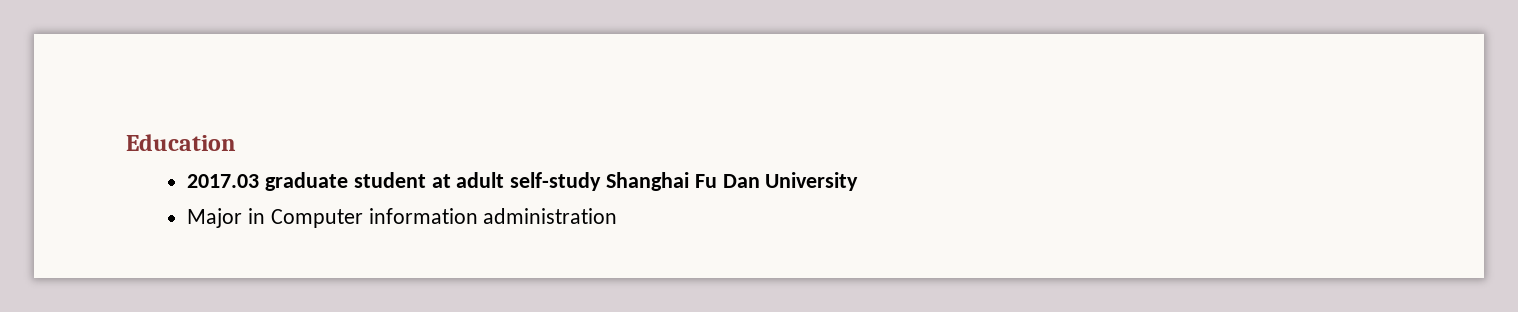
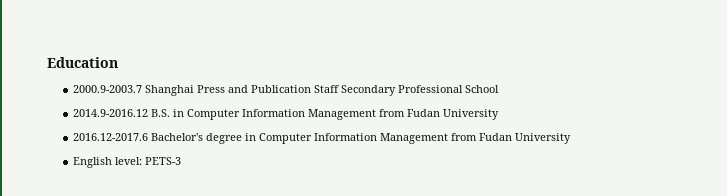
- 2017.03 graduate student at adult self-study Shanghai Fu Dan University
- Major in Computer information administration
+ 2000.9-2003.7 Shanghai Press and Publication Staff Secondary Professional School
+ 2014.9-2016.12 B.S. in Computer Information Management from Fudan University
+ 2016.12-2017.6 Bachelor's degree in Computer Information Management from Fudan University
+ English level: PETS-3

